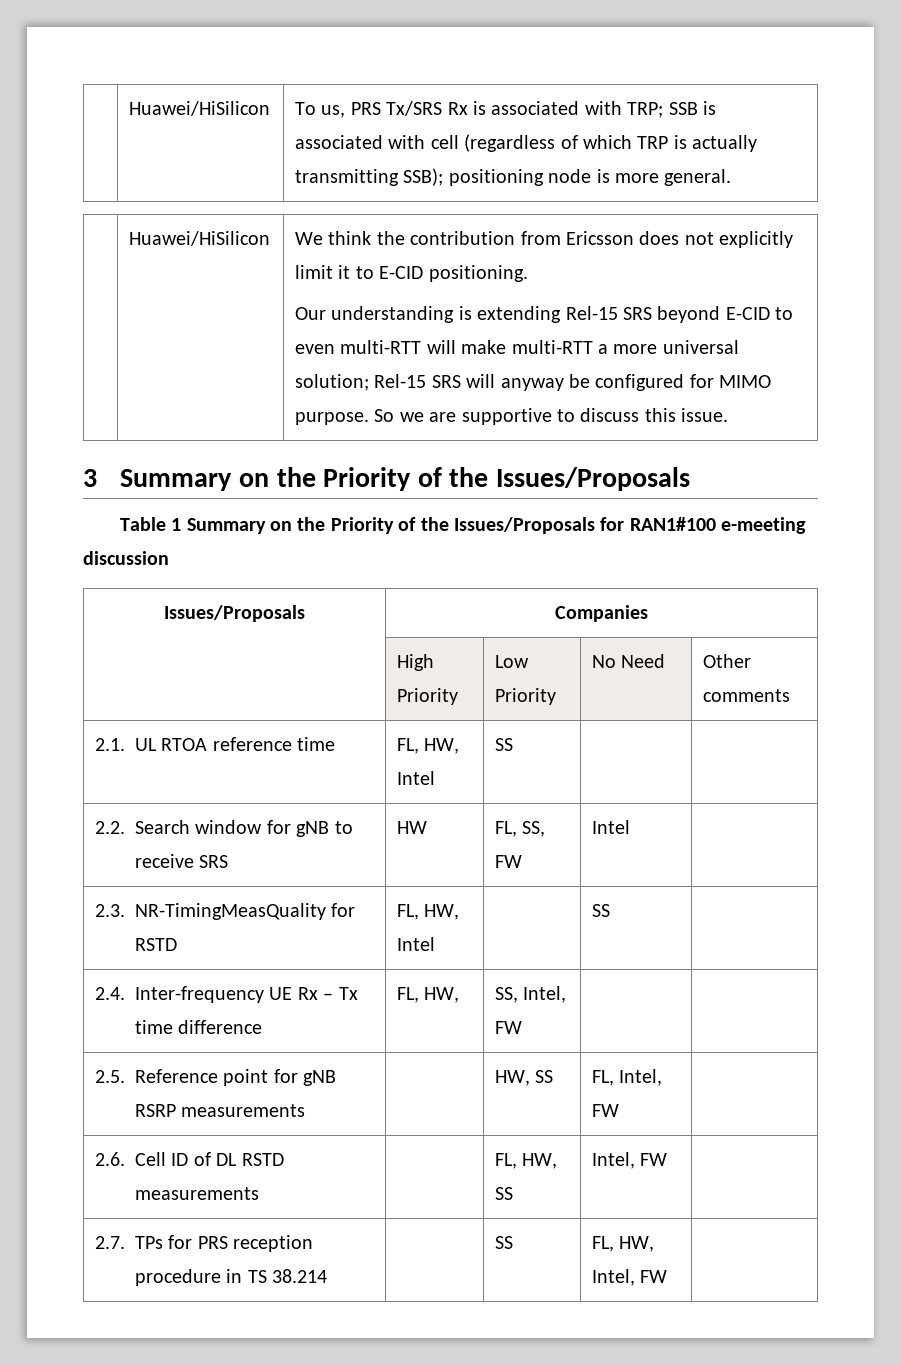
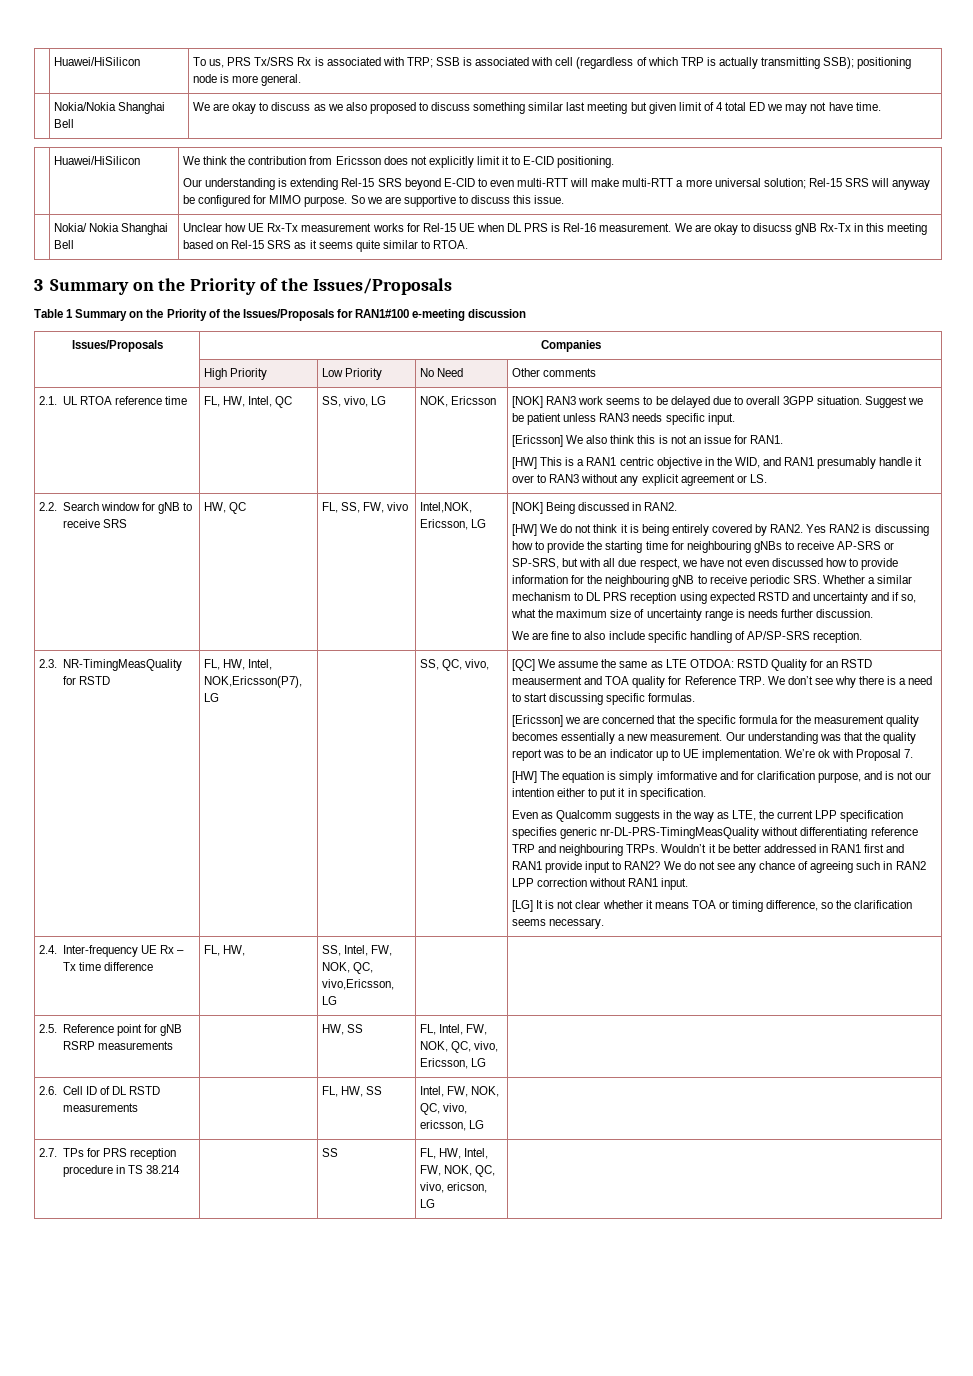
+ | Nokia/Nokia Shanghai Bell | We are okay to discuss as we also proposed to discuss something similar last meeting but given limit of 4 total ED we may not have time.
+ | Nokia/ Nokia Shanghai Bell | Unclear how UE Rx-Tx measurement works for Rel-15 UE when DL PRS is Rel-16 measurement. We are okay to disucss gNB Rx-Tx in this meeting based on Rel-15 SRS as it seems quite similar to RTOA.
- FL, HW, Intel | SS
+ FL, HW, Intel, QC | SS, vivo, LG | NOK, Ericsson | [NOK] RAN3 work seems to be delayed due to overall 3GPP situation. Suggest we be patient unless RAN3 needs specific input.
+ [Ericsson] We also think this is not an issue for RAN1.
+ [HW] This is a RAN1 centric objective in the WID, and RAN1 presumably handle it over to RAN3 without any explicit agreement or LS.
- HW
+ HW, QC
- FL, SS, FW | Intel
+ FL, SS, FW, vivo | Intel,NOK, Ericsson, LG | [NOK] Being discussed in RAN2.
+ [HW] We do not think it is being entirely covered by RAN2. Yes RAN2 is discussing how to provide the starting time for neighbouring gNBs to receive AP-SRS or SP-SRS, but with all due respect, we have not even discussed how to provide information for the neighbouring gNB to receive periodic SRS. Whether a similar mechanism to DL PRS reception using expected RSTD and uncertainty and if so, what the maximum size of uncertainty range is needs further discussion.
+ We are fine to also include specific handling of AP/SP-SRS reception.
- FL, HW, Intel | | SS
+ FL, HW, Intel, NOK,Ericsson(P7), LG | | SS, QC, vivo, | [QC] We assume the same as LTE OTDOA: RSTD Quality for an RSTD meauserment and TOA quality for Reference TRP. We don’t see why there is a need to start discussing specific formulas.
+ [Ericsson] we are concerned that the specific formula for the measurement quality becomes essentially a new measurement. Our understanding was that the quality report was to be an indicator up to UE implementation. We’re ok with Proposal 7.
+ [HW] The equation is simply imformative and for clarification purpose, and is not our intention either to put it in specification.
+ Even as Qualcomm suggests in the way as LTE, the current LPP specification specifies generic nr-DL-PRS-TimingMeasQuality without differentiating reference TRP and neighbouring TRPs. Wouldn’t it be better addressed in RAN1 first and RAN1 provide input to RAN2? We do not see any chance of agreeing such in RAN2 LPP correction without RAN1 input.
+ [LG] It is not clear whether it means TOA or timing difference, so the clarification seems necessary.
- 2.4. Inter-frequency UE Rx – Tx time difference | FL, HW, | SS, Intel, FW | |
+ 2.4. Inter-frequency UE Rx – Tx time difference | FL, HW, | SS, Intel, FW, NOK, QC, vivo,Ericsson, LG | |
- 2.5. Reference point for gNB RSRP measurements | | HW, SS | FL, Intel, FW |
+ 2.5. Reference point for gNB RSRP measurements | | HW, SS | FL, Intel, FW, NOK, QC, vivo, Ericsson, LG |
- 2.6. Cell ID of DL RSTD measurements | | FL, HW, SS | Intel, FW |
+ 2.6. Cell ID of DL RSTD measurements | | FL, HW, SS | Intel, FW, NOK, QC, vivo, ericsson, LG |
- 2.7. TPs for PRS reception procedure in TS 38.214 | | SS | FL, HW, Intel, FW |
+ 2.7. TPs for PRS reception procedure in TS 38.214 | | SS | FL, HW, Intel, FW, NOK, QC, vivo, ericson, LG |

